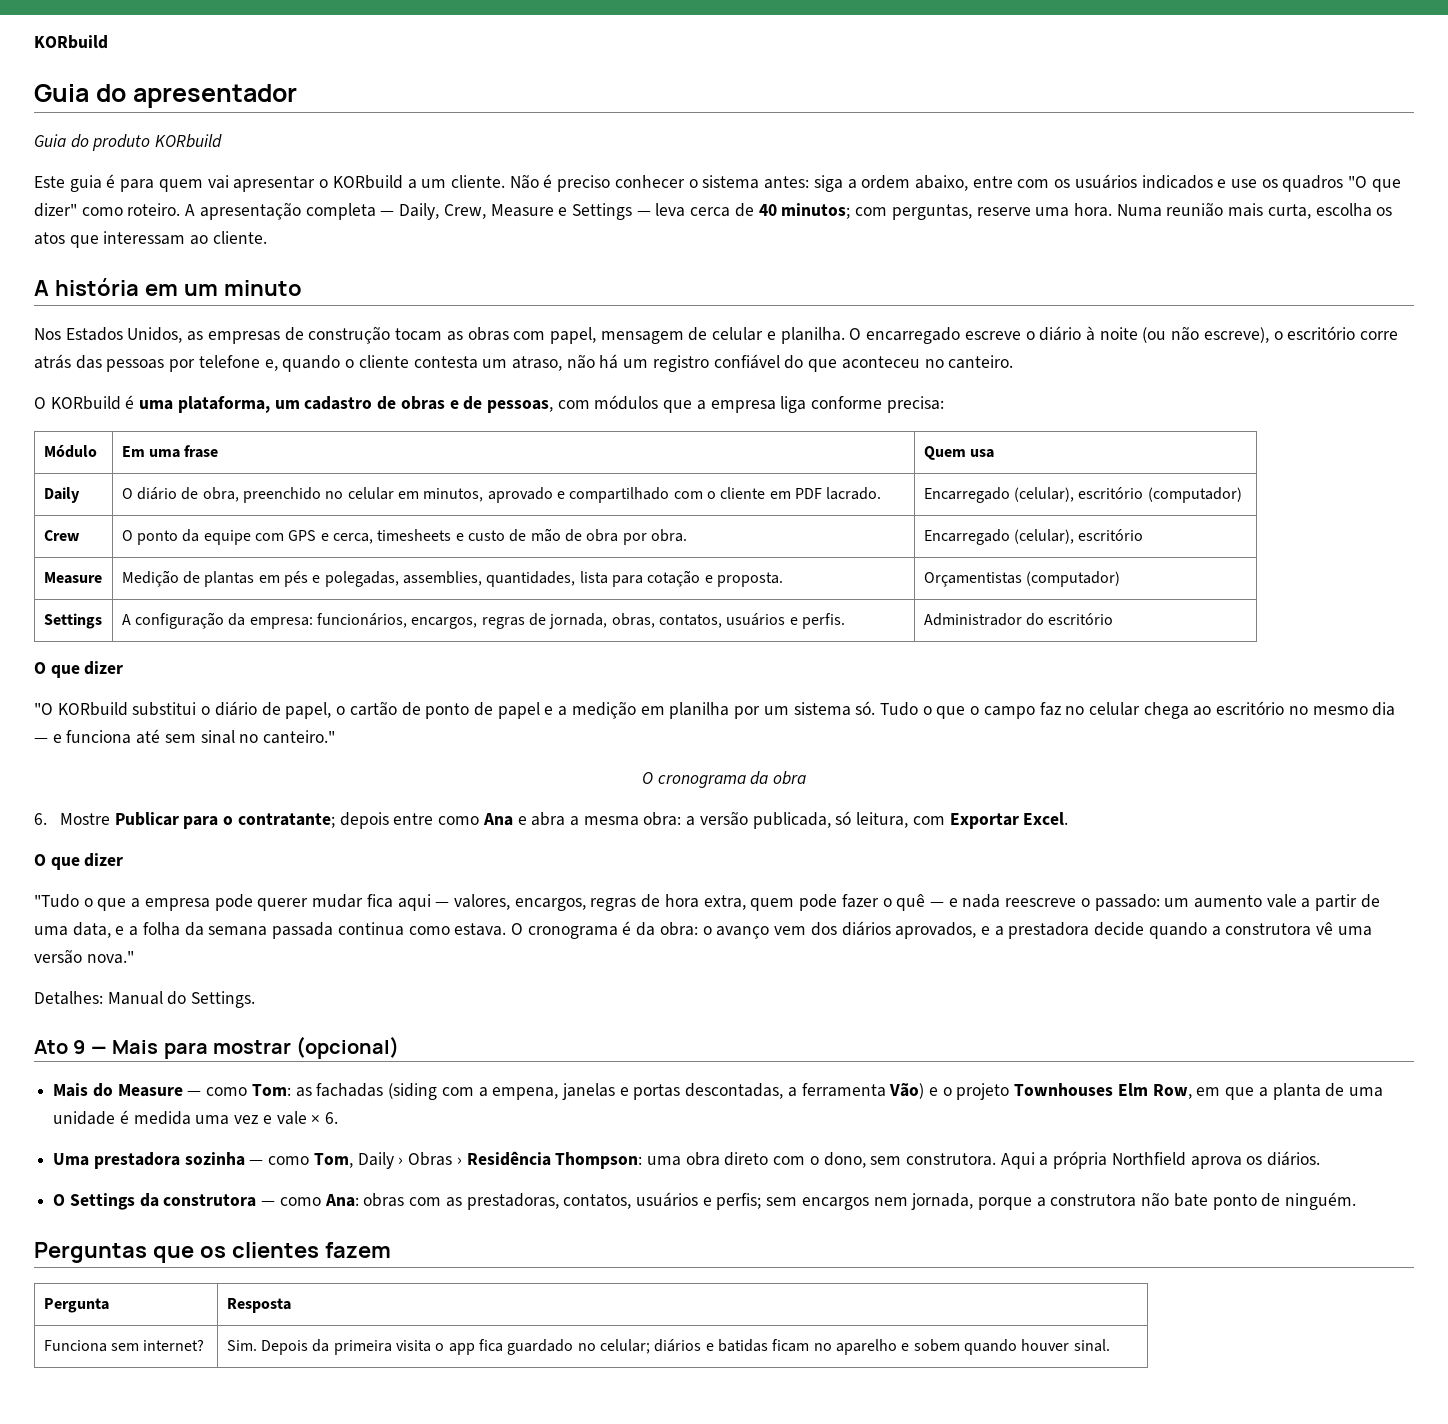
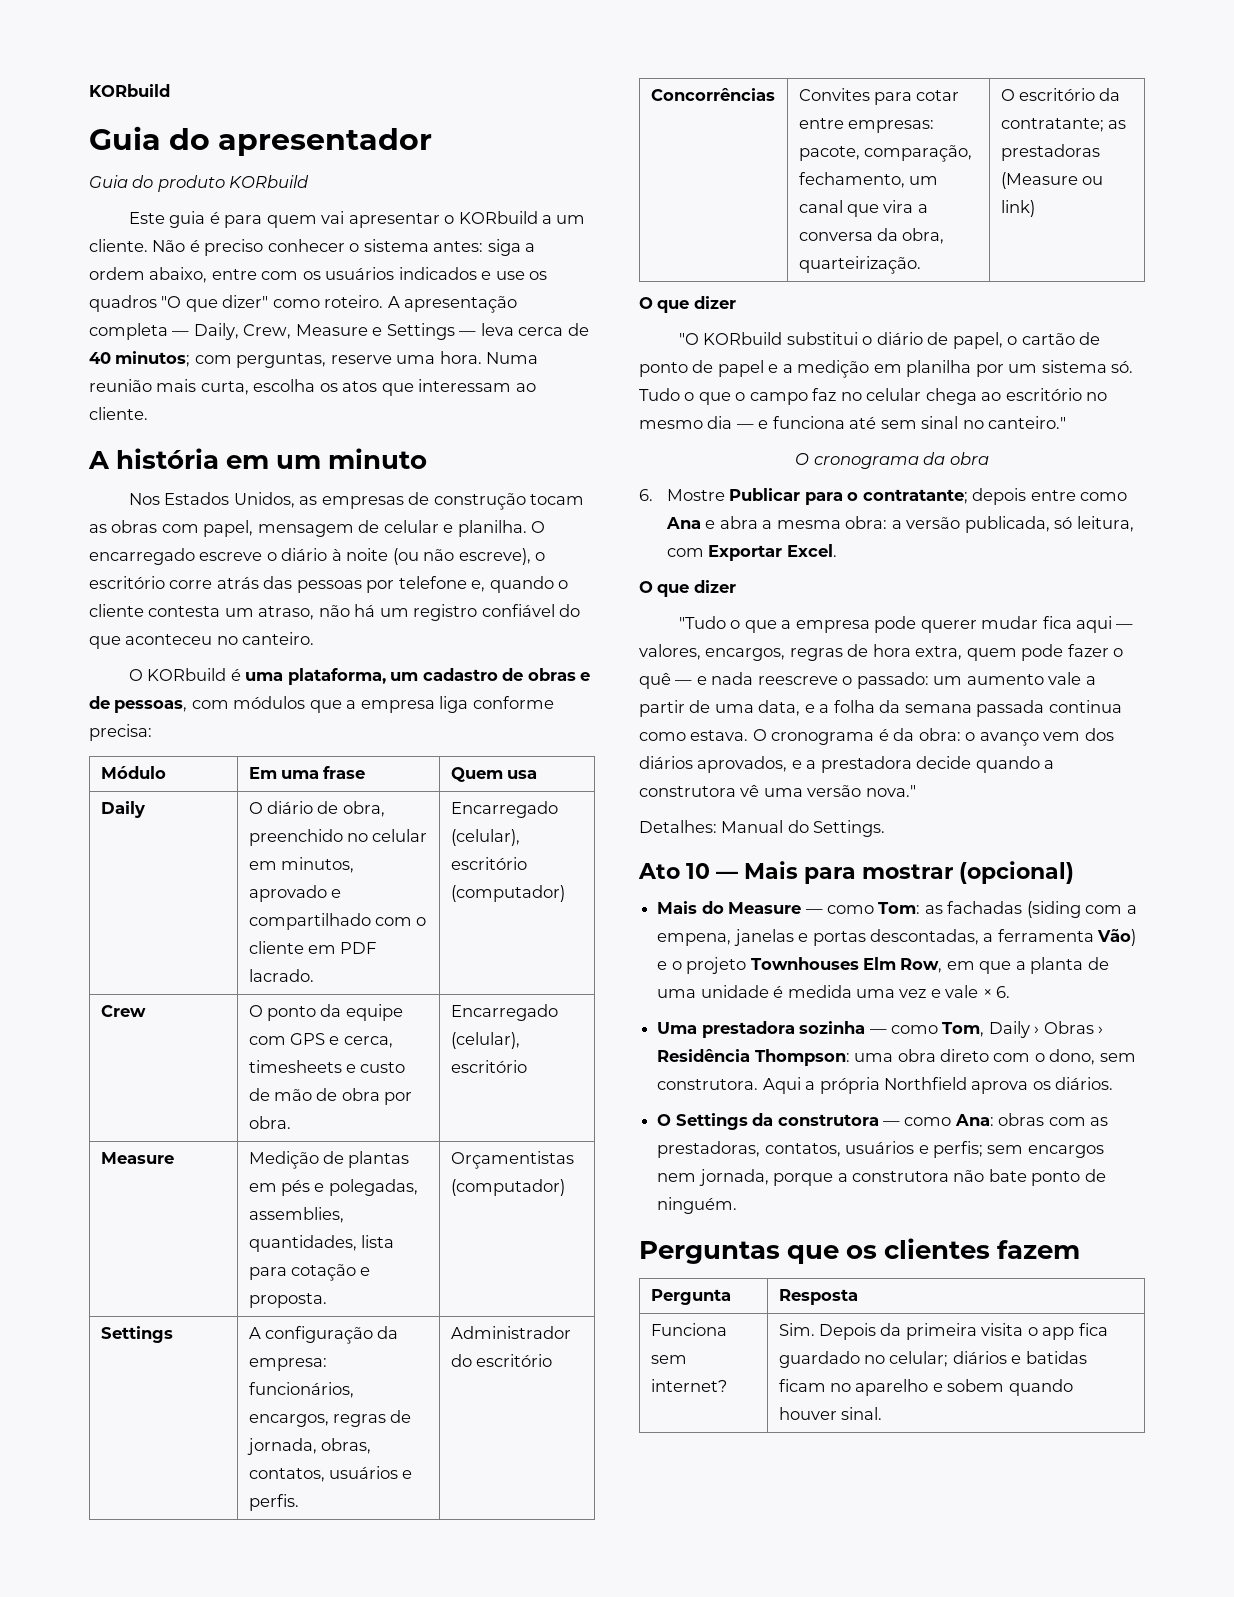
+ Concorrências | Convites para cotar entre empresas: pacote, comparação, fechamento, um canal que vira a conversa da obra, quarteirização. | O escritório da contratante; as prestadoras (Measure ou link)
- Ato 9 — Mais para mostrar (opcional)
+ Ato 10 — Mais para mostrar (opcional)

